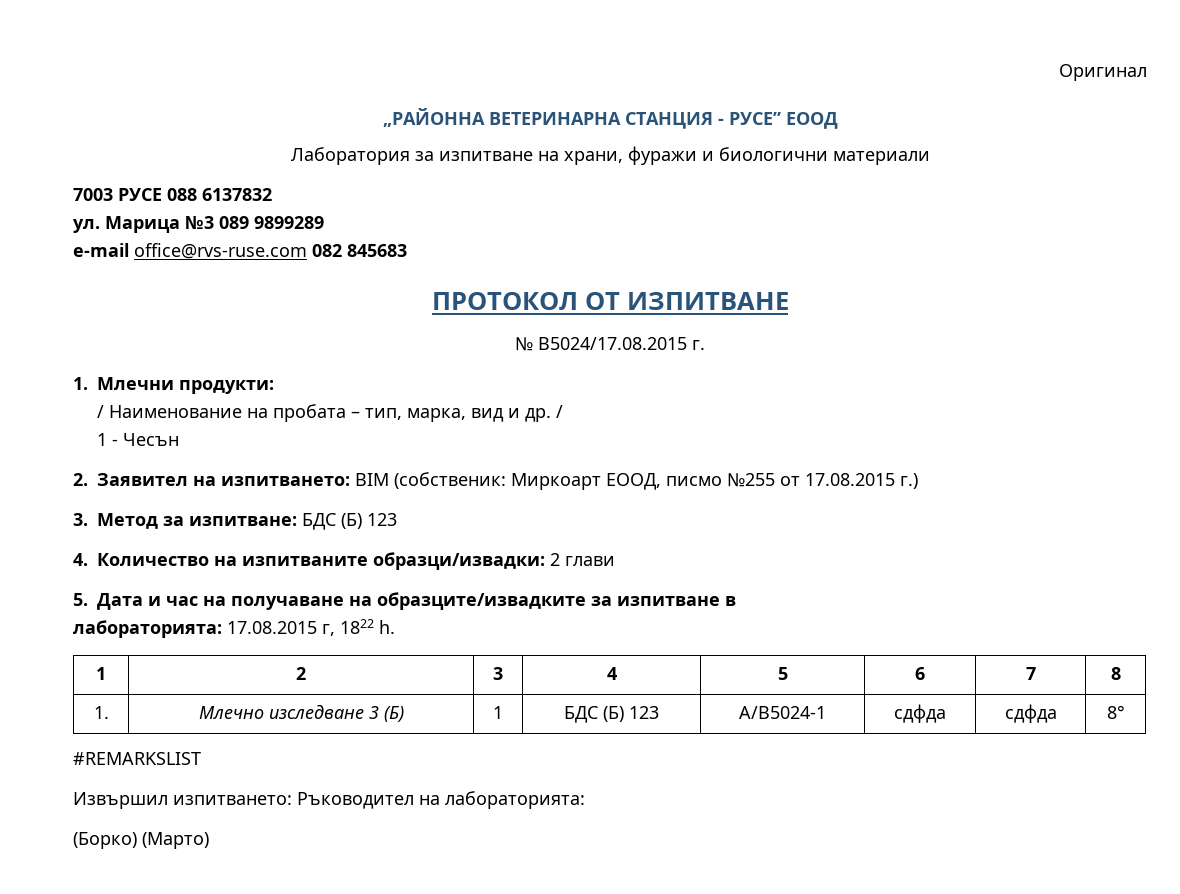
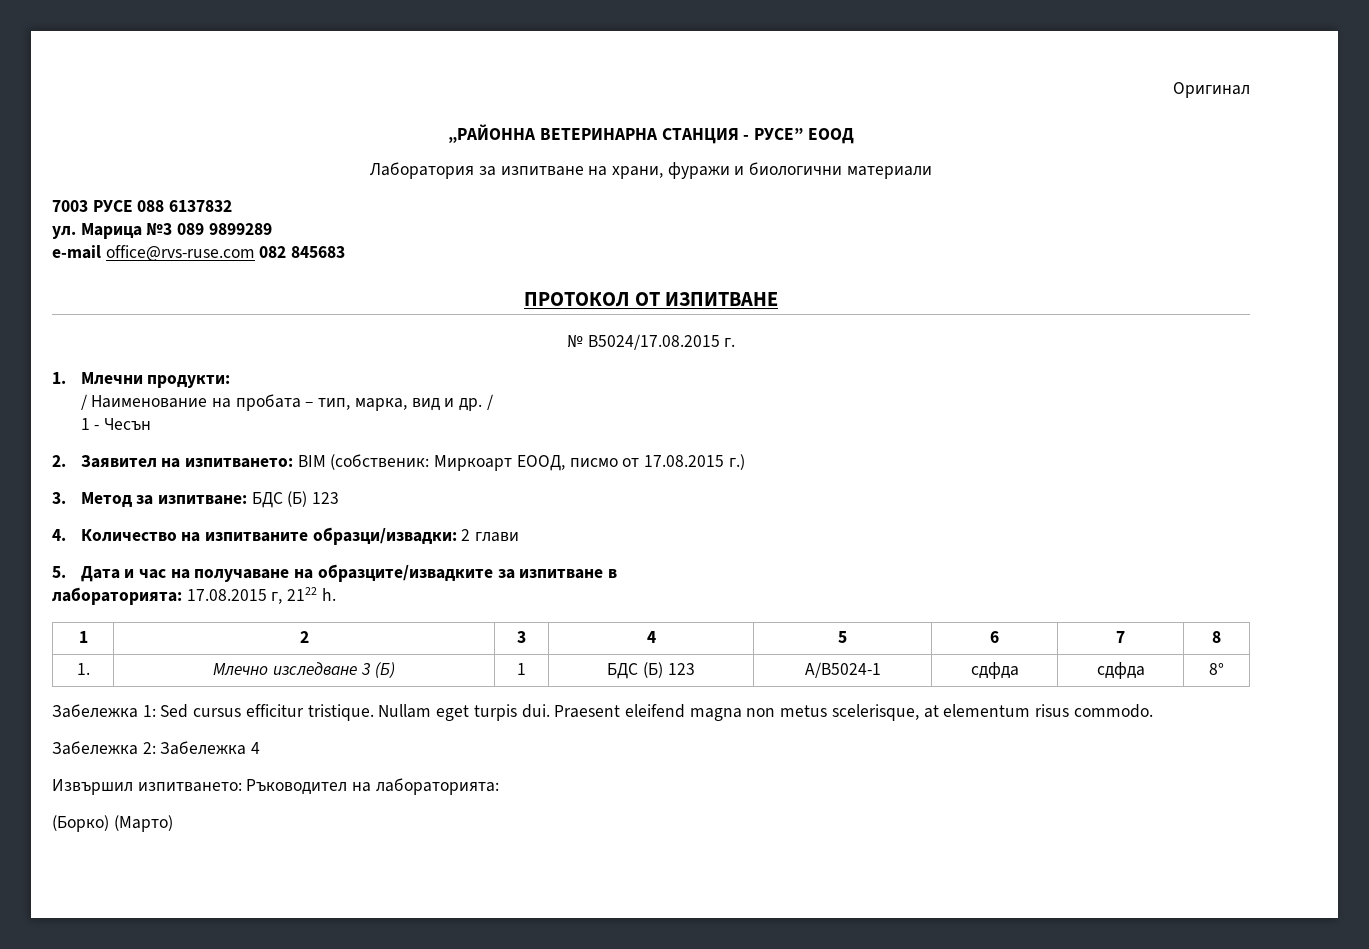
- 2. Заявител на изпитването: BIM (собственик: Миркоарт ЕООД, писмо №255 от 17.08.2015 г.)
+ 2. Заявител на изпитването: BIM (собственик: Миркоарт ЕООД, писмо от 17.08.2015 г.)
- лабораторията: 17.08.2015 г, 1822 h.
+ лабораторията: 17.08.2015 г, 2122 h.
- #REMARKSLIST
+ Забележка 1: Sed cursus efficitur tristique. Nullam eget turpis dui. Praesent eleifend magna non metus scelerisque, at elementum risus commodo.
+ Забележка 2: Забележка 4

